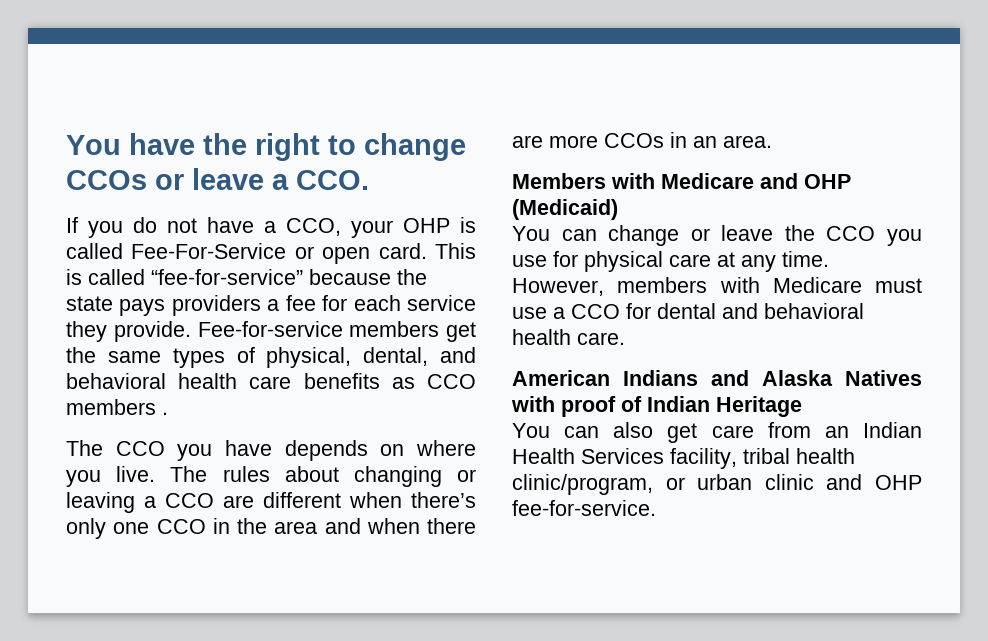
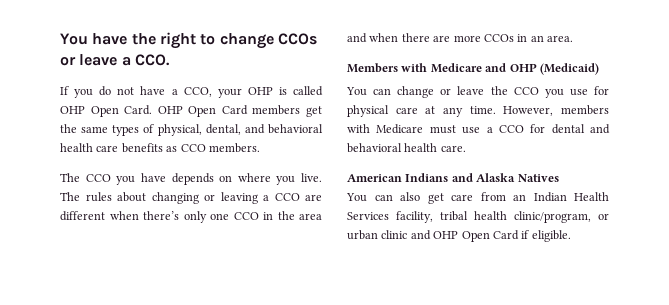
- If you do not have a CCO, your OHP is called Fee-For-Service or open card. This is called “fee-for-service” because the state pays providers a fee for each service they provide. Fee-for-service members get the same types of physical, dental, and behavioral health care benefits as CCO members .
+ If you do not have a CCO, your OHP is called OHP Open Card. OHP Open Card members get the same types of physical, dental, and behavioral health care benefits as CCO members.
- American Indians and Alaska Natives with proof of Indian Heritage
+ American Indians and Alaska Natives
- You can also get care from an Indian Health Services facility, tribal health clinic/program, or urban clinic and OHP fee-for-service.
+ You can also get care from an Indian Health Services facility, tribal health clinic/program, or urban clinic and OHP Open Card if eligible.

